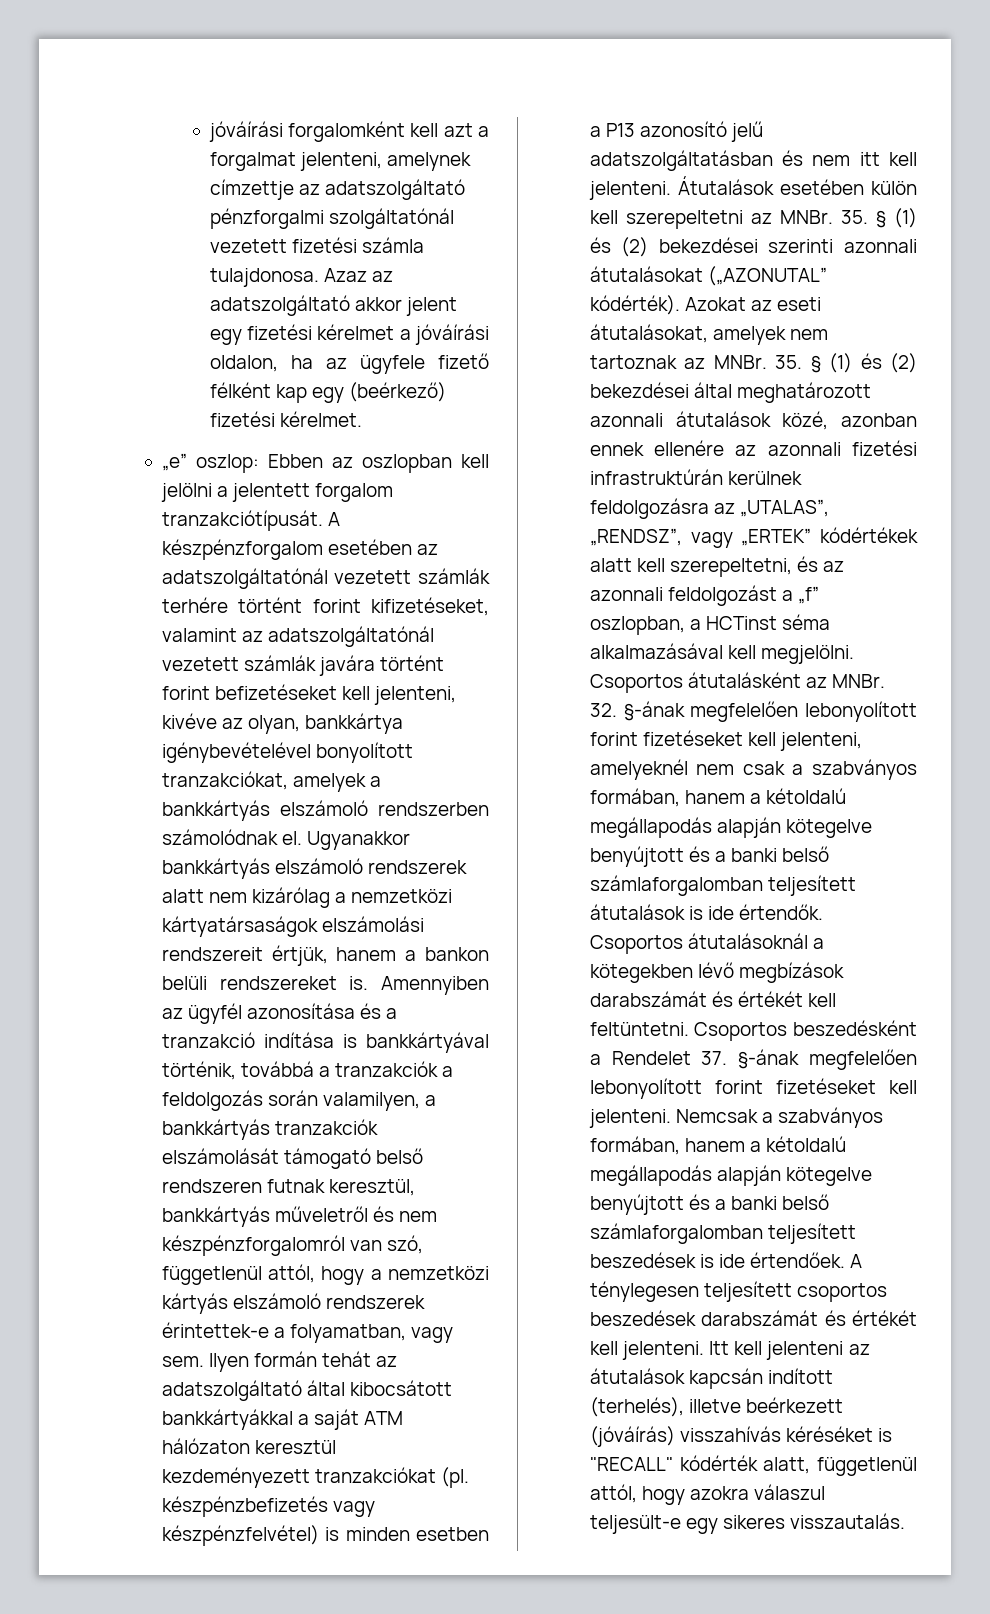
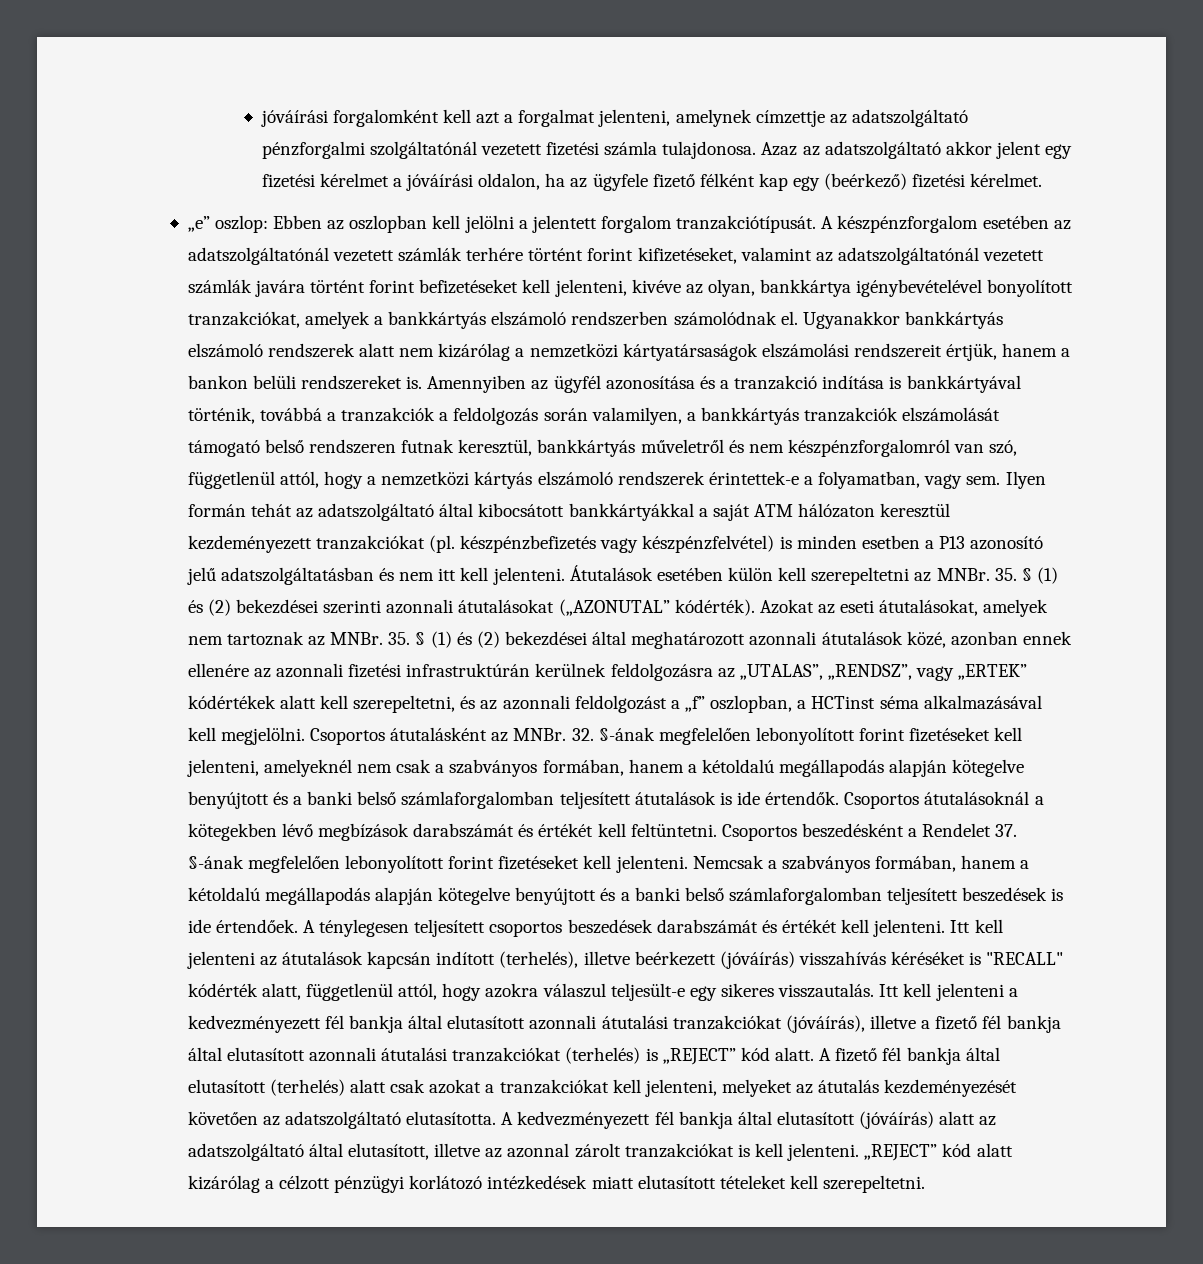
+ Itt kell jelenteni a kedvezményezett fél bankja által elutasított azonnali átutalási tranzakciókat (jóváírás), illetve a fizető fél bankja által elutasított azonnali átutalási tranzakciókat (terhelés) is „REJECT” kód alatt. A fizető fél bankja által elutasított (terhelés) alatt csak azokat a tranzakciókat kell jelenteni, melyeket az átutalás kezdeményezését követően az adatszolgáltató elutasította. A kedvezményezett fél bankja által elutasított (jóváírás) alatt az adatszolgáltató által elutasított, illetve az azonnal zárolt tranzakciókat is kell jelenteni. „REJECT” kód alatt kizárólag a célzott pénzügyi korlátozó intézkedések miatt elutasított tételeket kell szerepeltetni.

